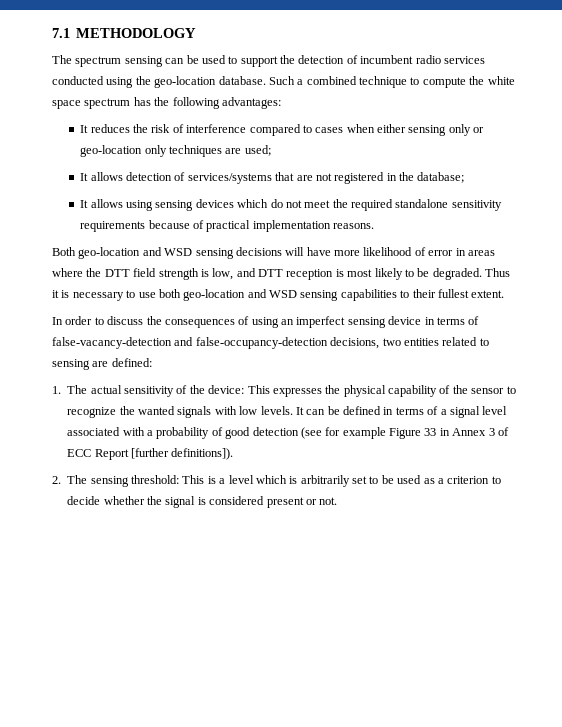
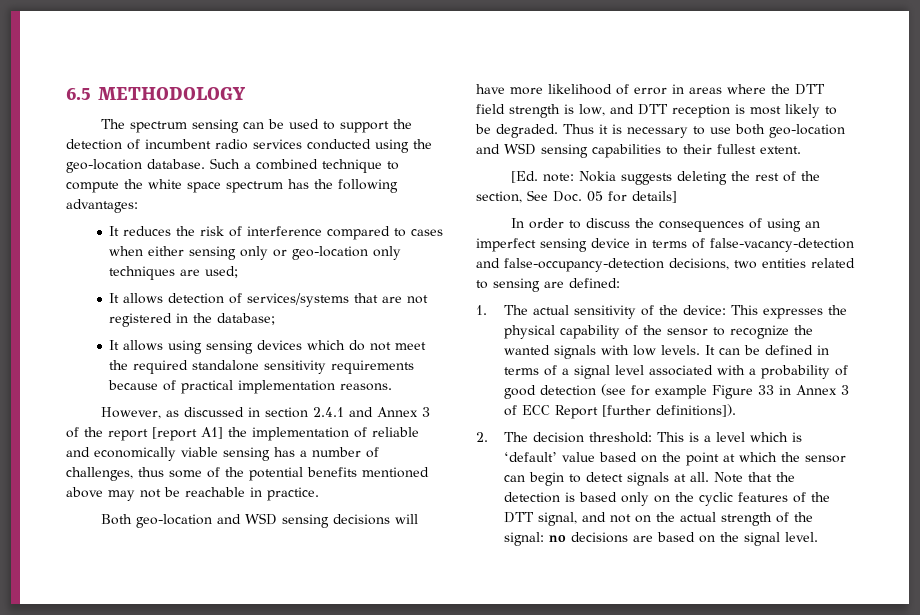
- 7.1 METHODOLOGY
+ 6.5 METHODOLOGY
+ However, as discussed in section 2.4.1 and Annex 3 of the report [report A1] the implementation of reliable and economically viable sensing has a number of challenges, thus some of the potential benefits mentioned above may not be reachable in practice.
+ [Ed. note: Nokia suggests deleting the rest of the section, See Doc. 05 for details]
- 2. The sensing threshold: This is a level which is arbitrarily set to be used as a criterion to decide whether the signal is considered present or not.
+ 2. The decision threshold: This is a level which is ‘default’ value based on the point at which the sensor can begin to detect signals at all. Note that the detection is based only on the cyclic features of the DTT signal, and not on the actual strength of the signal: no decisions are based on the signal level.

